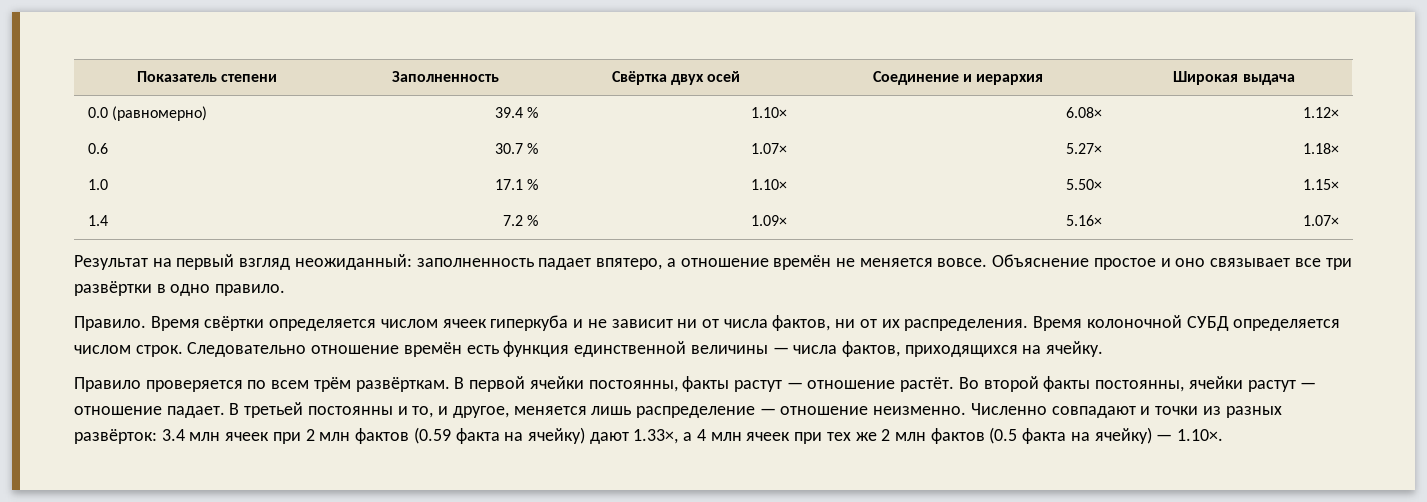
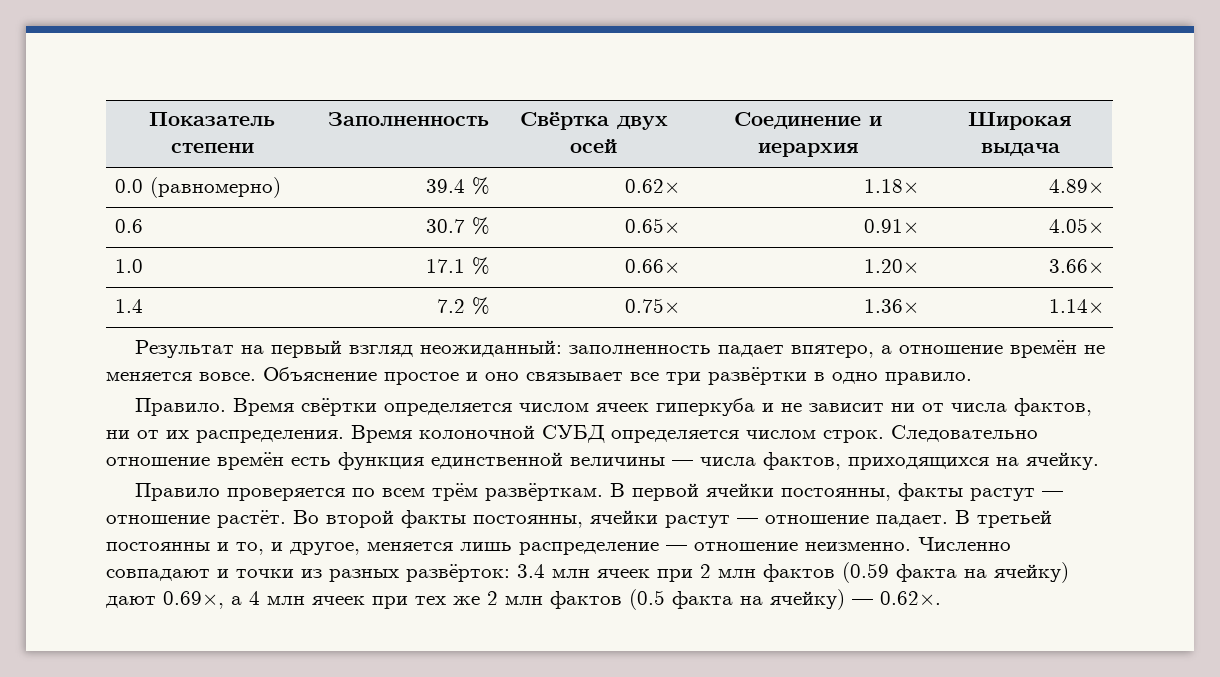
- 0.0 (равномерно) | 39.4 % | 1.10× | 6.08× | 1.12×
+ 0.0 (равномерно) | 39.4 % | 0.62× | 1.18× | 4.89×
- 0.6 | 30.7 % | 1.07× | 5.27× | 1.18×
+ 0.6 | 30.7 % | 0.65× | 0.91× | 4.05×
- 1.0 | 17.1 % | 1.10× | 5.50× | 1.15×
+ 1.0 | 17.1 % | 0.66× | 1.20× | 3.66×
- 1.4 | 7.2 % | 1.09× | 5.16× | 1.07×
+ 1.4 | 7.2 % | 0.75× | 1.36× | 1.14×
- Численно совпадают и точки из разных развёрток: 3.4 млн ячеек при 2 млн фактов (0.59 факта на ячейку) дают 1.33×, а 4 млн ячеек при тех же 2 млн фактов (0.5 факта на ячейку) — 1.10×.
+ Численно совпадают и точки из разных развёрток: 3.4 млн ячеек при 2 млн фактов (0.59 факта на ячейку) дают 0.69×, а 4 млн ячеек при тех же 2 млн фактов (0.5 факта на ячейку) — 0.62×.

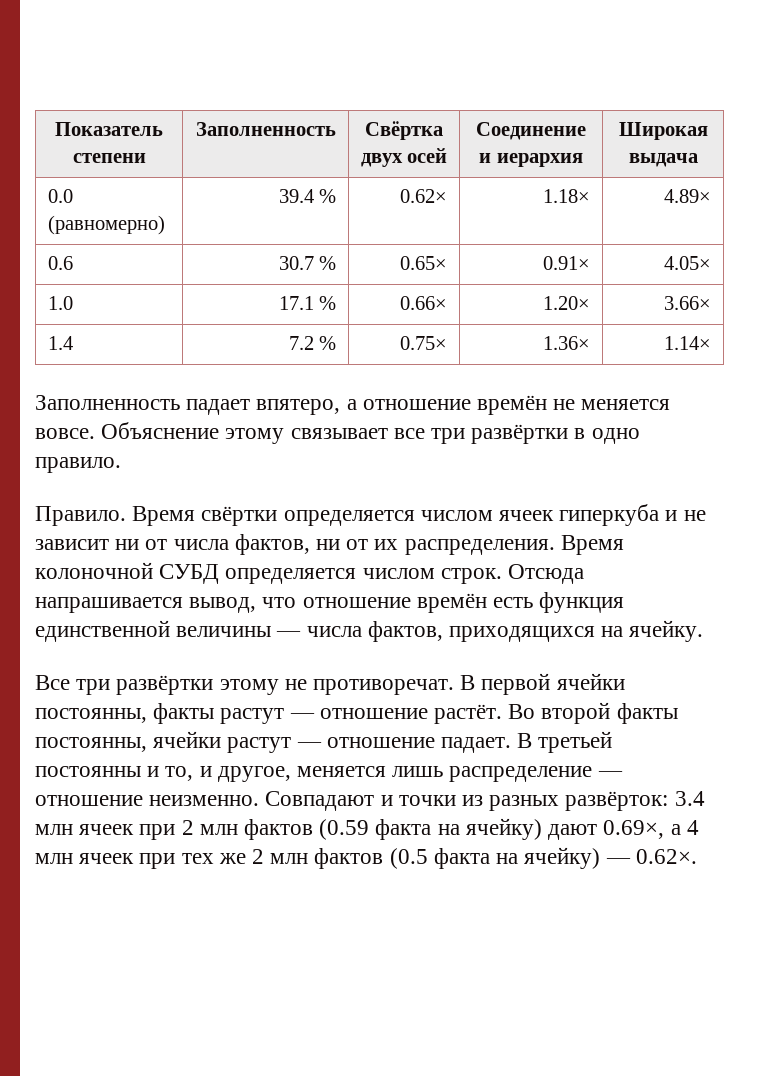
- Результат на первый взгляд неожиданный: заполненность падает впятеро, а отношение времён не меняется вовсе.
+ Заполненность падает впятеро, а отношение времён не меняется вовсе.
- Объяснение простое и оно связывает все три развёртки в одно правило.
+ Объяснение этому связывает все три развёртки в одно правило.
- Следовательно отношение времён есть функция единственной величины — числа фактов, приходящихся на ячейку.
+ Отсюда напрашивается вывод, что отношение времён есть функция единственной величины — числа фактов, приходящихся на ячейку.
- Правило проверяется по всем трём развёрткам.
+ Все три развёртки этому не противоречат.
- Численно совпадают и точки из разных развёрток: 3.4 млн ячеек при 2 млн фактов (0.59 факта на ячейку) дают 0.69×, а 4 млн ячеек при тех же 2 млн фактов (0.5 факта на ячейку) — 0.62×.
+ Совпадают и точки из разных развёрток: 3.4 млн ячеек при 2 млн фактов (0.59 факта на ячейку) дают 0.69×, а 4 млн ячеек при тех же 2 млн фактов (0.5 факта на ячейку) — 0.62×.

